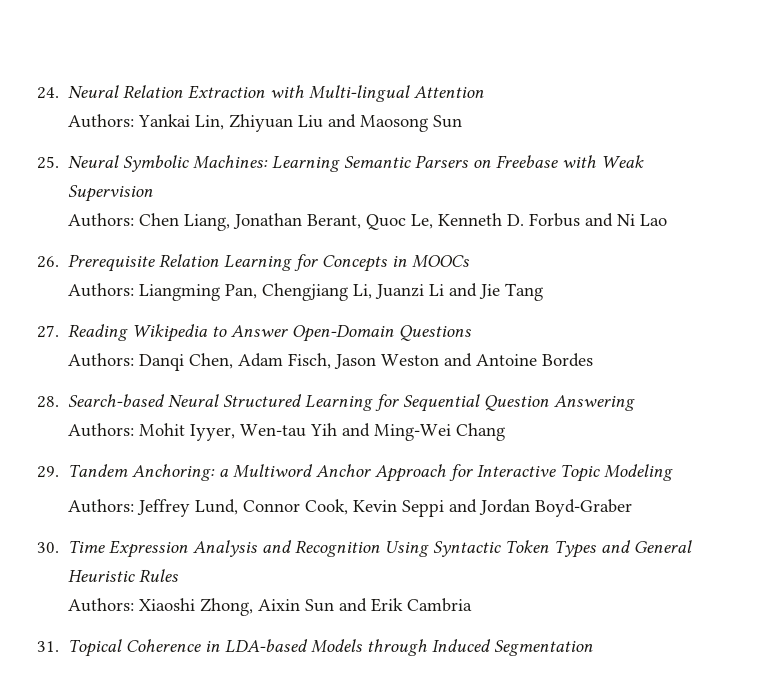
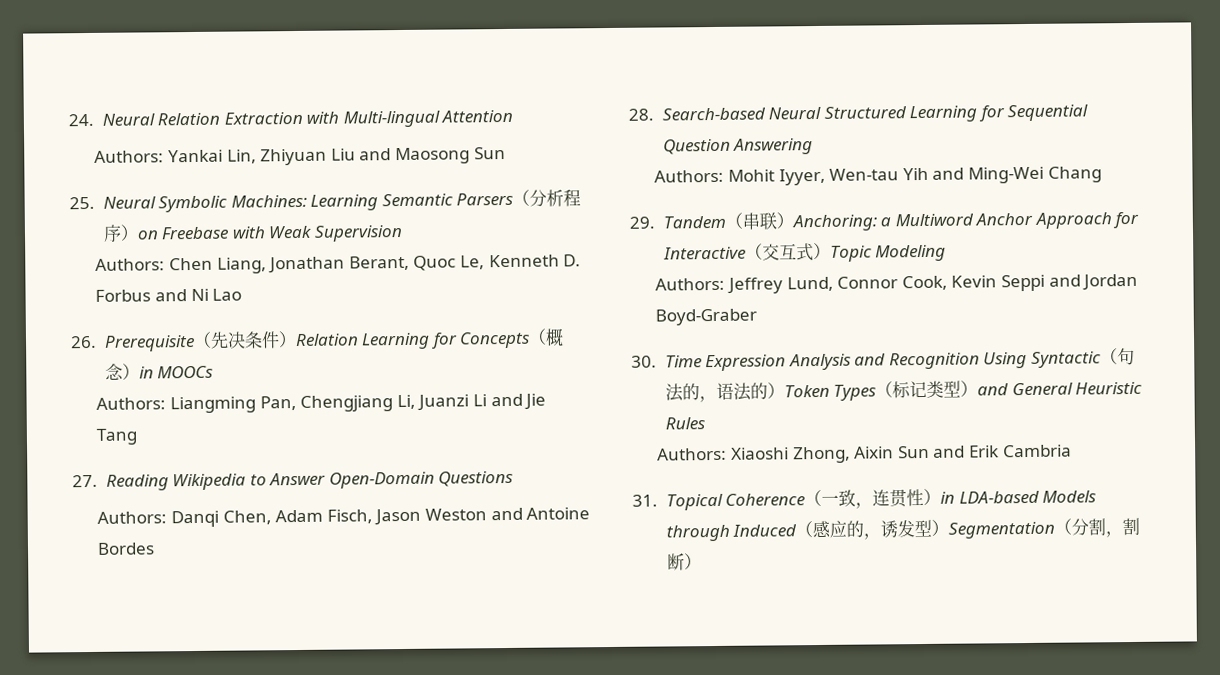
- 25. Neural Symbolic Machines: Learning Semantic Parsers on Freebase with Weak Supervision
+ 25. Neural Symbolic Machines: Learning Semantic Parsers（分析程序）on Freebase with Weak Supervision
- 26. Prerequisite Relation Learning for Concepts in MOOCs
+ 26. Prerequisite（先决条件）Relation Learning for Concepts（概念）in MOOCs
- 29. Tandem Anchoring: a Multiword Anchor Approach for Interactive Topic Modeling
+ 29. Tandem（串联）Anchoring: a Multiword Anchor Approach for Interactive（交互式）Topic Modeling
- 30. Time Expression Analysis and Recognition Using Syntactic Token Types and General Heuristic Rules
+ 30. Time Expression Analysis and Recognition Using Syntactic（句法的，语法的）Token Types（标记类型）and General Heuristic Rules
- 31. Topical Coherence in LDA-based Models through Induced Segmentation
+ 31. Topical Coherence（一致，连贯性）in LDA-based Models through Induced（感应的，诱发型）Segmentation（分割，割断）

